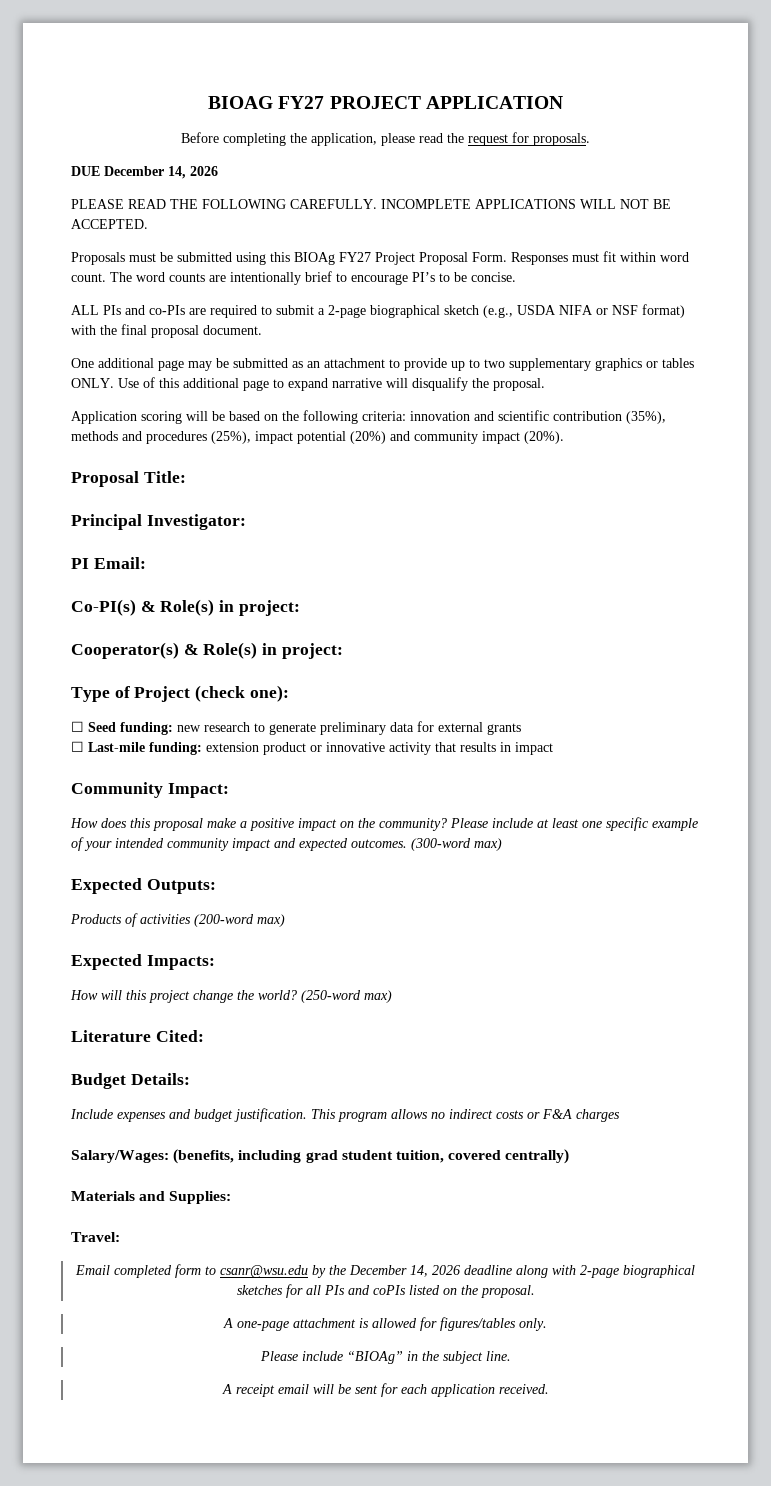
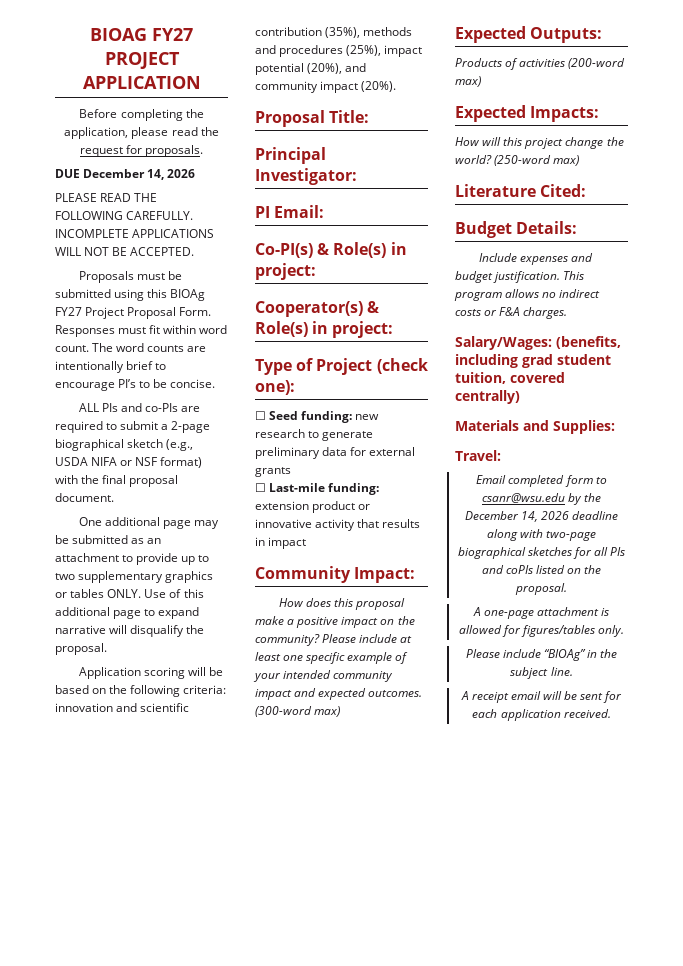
- Application scoring will be based on the following criteria: innovation and scientific contribution (35%), methods and procedures (25%), impact potential (20%) and community impact (20%).
+ Application scoring will be based on the following criteria: innovation and scientific contribution (35%), methods and procedures (25%), impact potential (20%), and community impact (20%).
- This program allows no indirect costs or F&A charges
+ This program allows no indirect costs or F&A charges.
- Email completed form to csanr@wsu.edu by the December 14, 2026 deadline along with 2-page biographical sketches for all PIs and coPIs listed on the proposal.
+ Email completed form to csanr@wsu.edu by the December 14, 2026 deadline along with two-page biographical sketches for all PIs and coPIs listed on the proposal.

